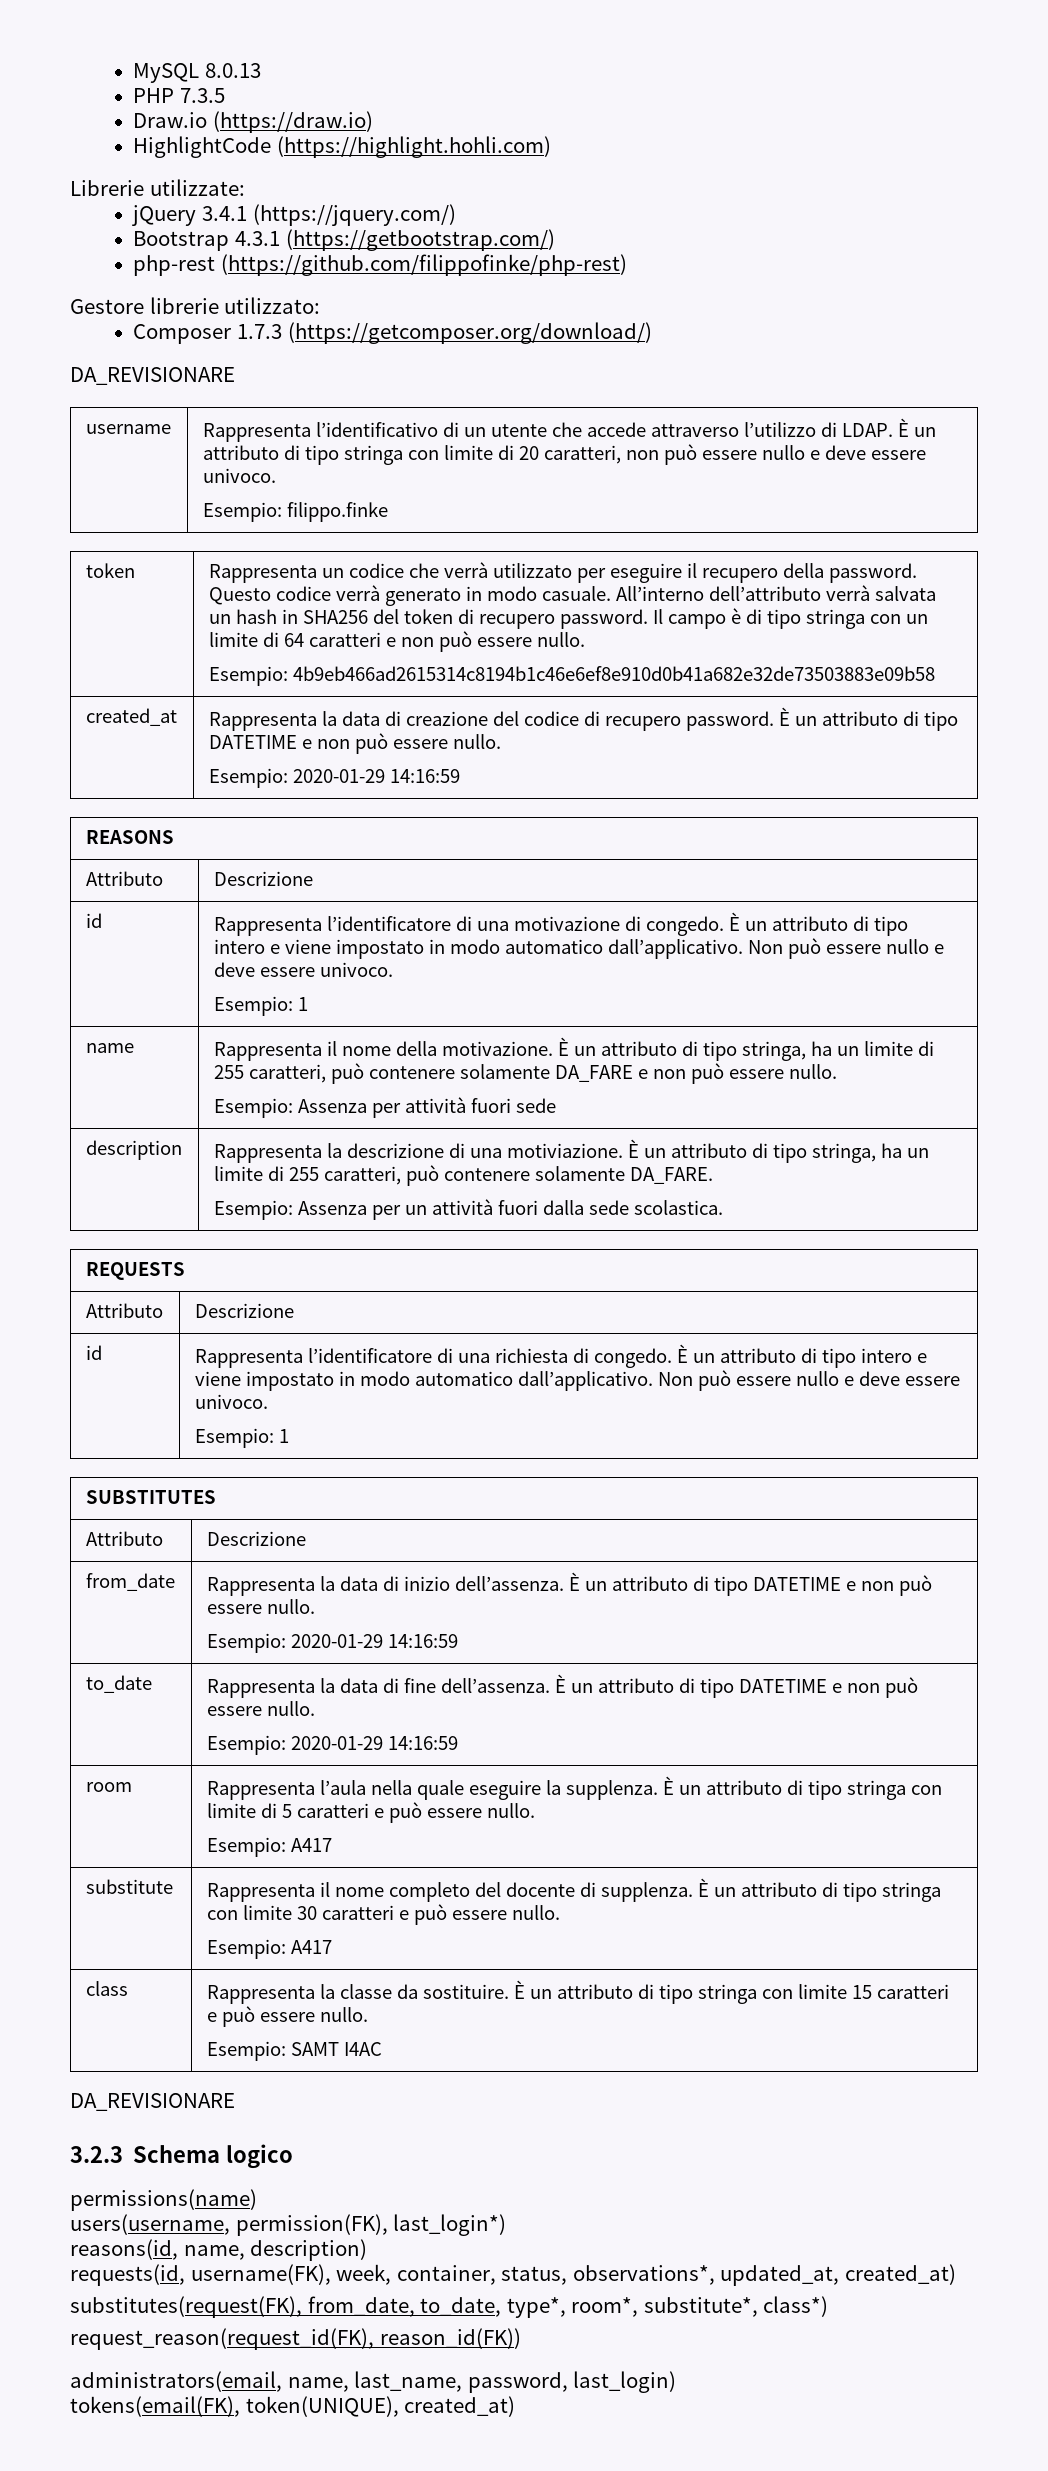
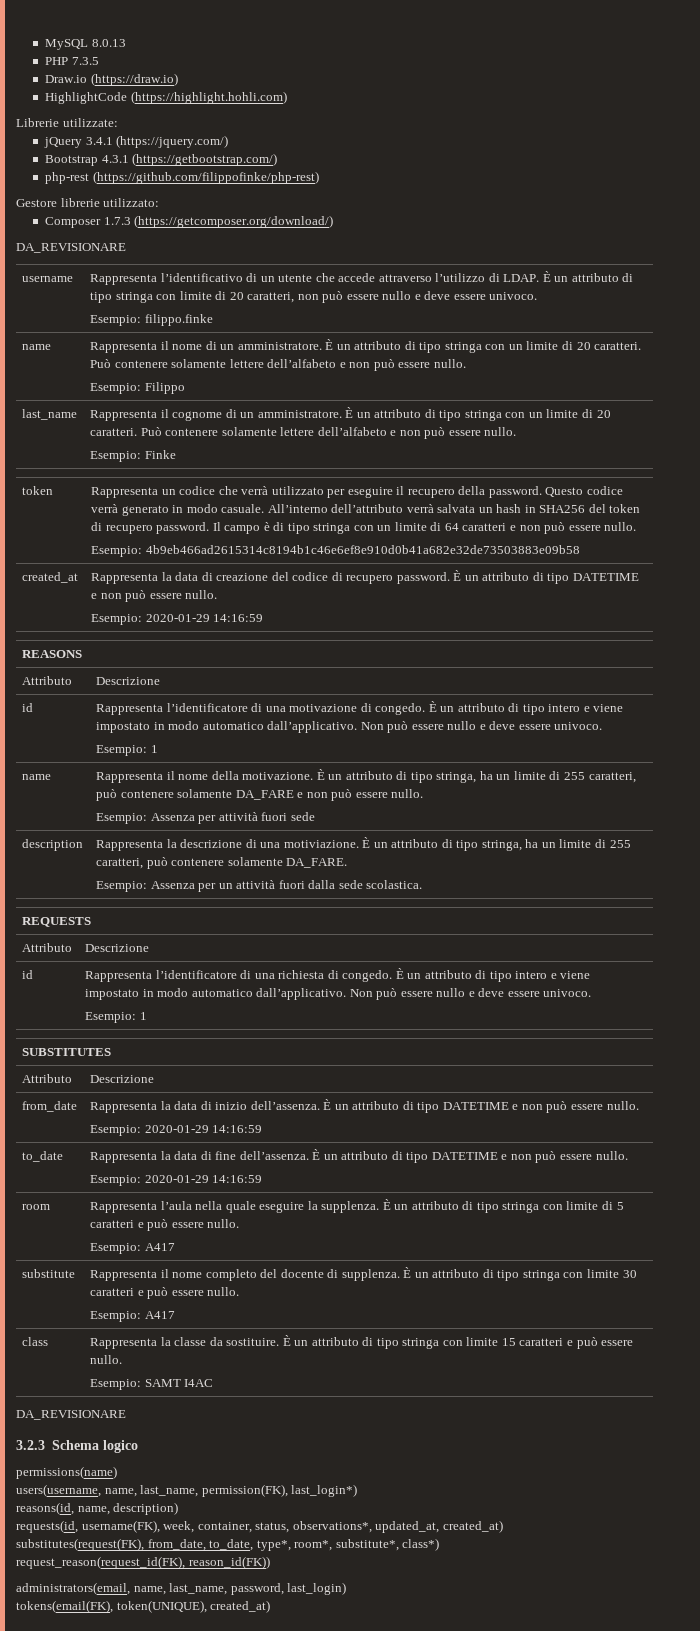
+ name | Rappresenta il nome di un amministratore. È un attributo di tipo stringa con un limite di 20 caratteri. Può contenere solamente lettere dell’alfabeto e non può essere nullo.
+ Esempio: Filippo
+ last_name | Rappresenta il cognome di un amministratore. È un attributo di tipo stringa con un limite di 20 caratteri. Può contenere solamente lettere dell’alfabeto e non può essere nullo.
+ Esempio: Finke
- users(username, permission(FK), last_login*)
+ users(username, name, last_name, permission(FK), last_login*)

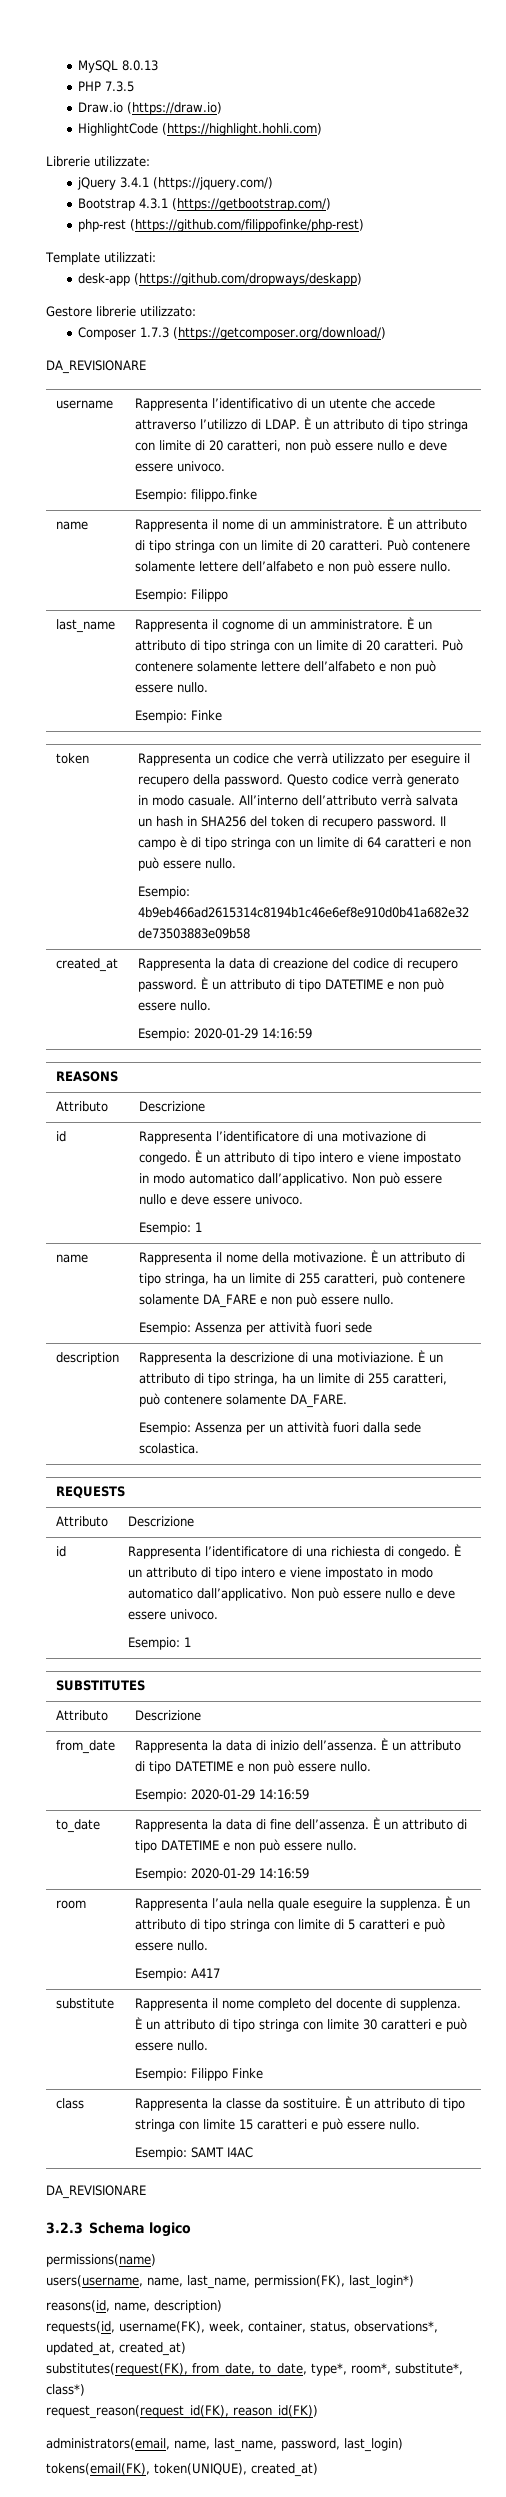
+ Template utilizzati:
+ desk-app (https://github.com/dropways/deskapp)
  substitute | Rappresenta il nome completo del docente di supplenza. È un attributo di tipo stringa con limite 30 caratteri e può essere nullo.
- Esempio: A417
+ Esempio: Filippo Finke

